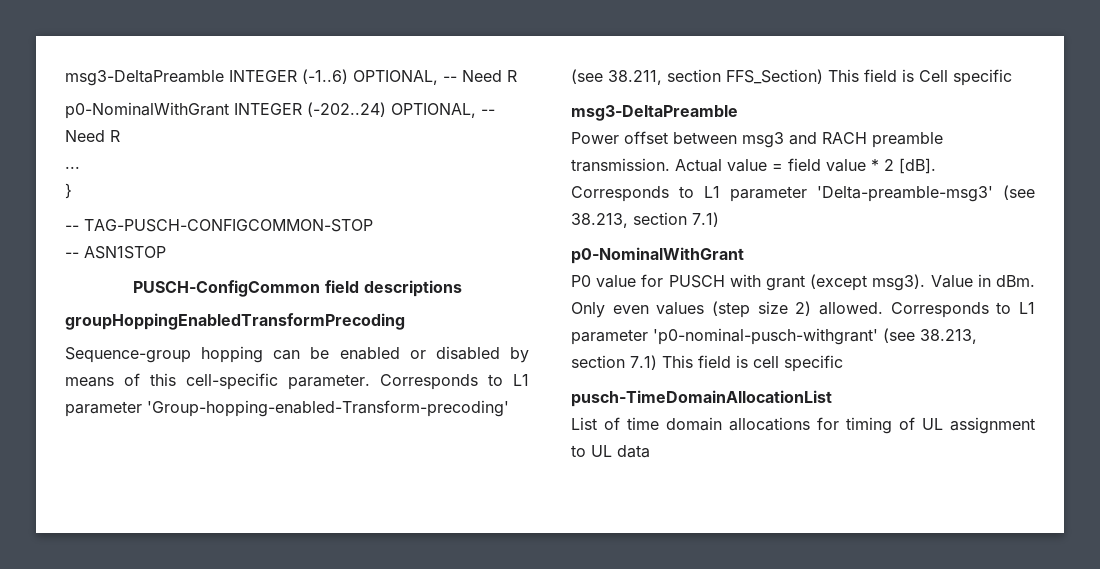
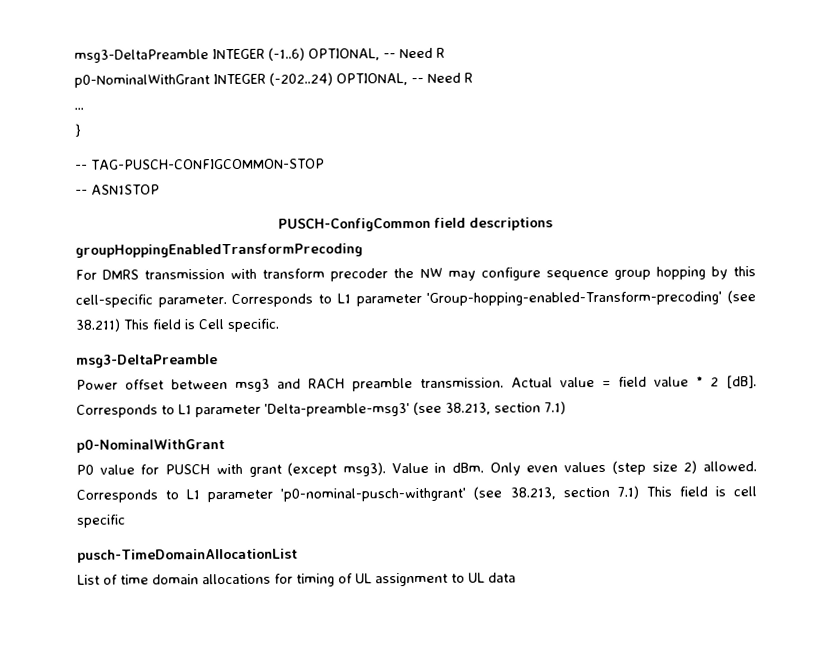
- Sequence-group hopping can be enabled or disabled by means of this cell-specific parameter.
+ For DMRS transmission with transform precoder the NW may configure sequence group hopping by this cell-specific parameter.
- Corresponds to L1 parameter 'Group-hopping-enabled-Transform-precoding' (see 38.211, section FFS_Section) This field is Cell specific
+ Corresponds to L1 parameter 'Group-hopping-enabled-Transform-precoding' (see 38.211) This field is Cell specific.

